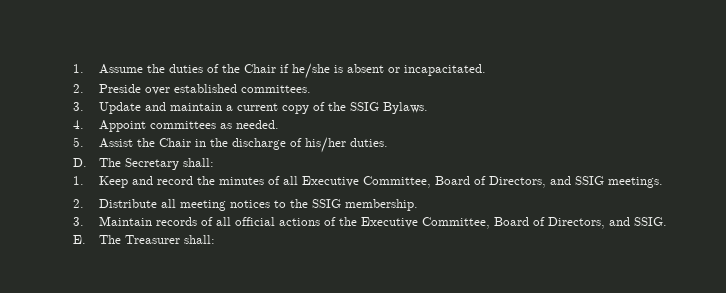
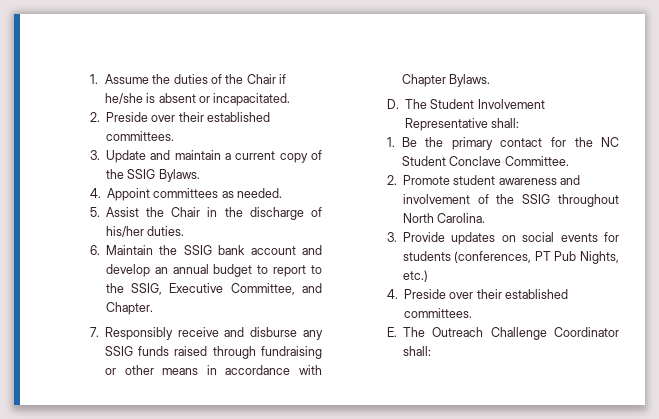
- 2. Preside over established committees.
+ 2. Preside over their established committees.
- D. The Secretary shall:
- 1. Keep and record the minutes of all Executive Committee, Board of Directors, and SSIG meetings.
- 2. Distribute all meeting notices to the SSIG membership.
- 3. Maintain records of all official actions of the Executive Committee, Board of Directors, and SSIG.
+ 6. Maintain the SSIG bank account and develop an annual budget to report to the SSIG, Executive Committee, and Chapter.
+ 7. Responsibly receive and disburse any SSIG funds raised through fundraising or other means in accordance with Chapter Bylaws.
+ D. The Student Involvement Representative shall:
+ 1. Be the primary contact for the NC Student Conclave Committee.
+ 2. Promote student awareness and involvement of the SSIG throughout North Carolina.
+ 3. Provide updates on social events for students (conferences, PT Pub Nights, etc.)
+ 4. Preside over their established committees.
- E. The Treasurer shall:
+ E. The Outreach Challenge Coordinator shall:

